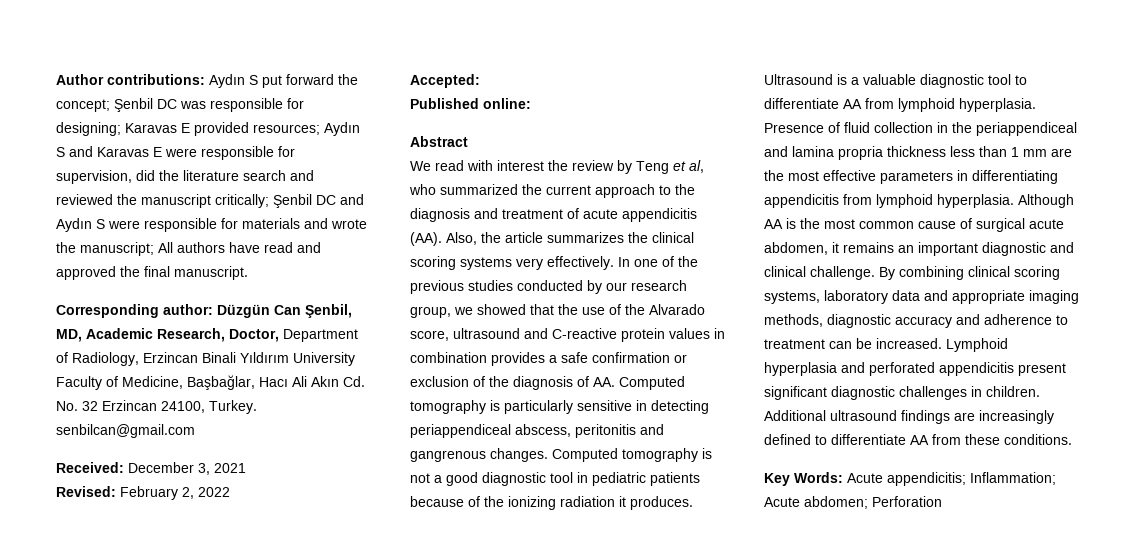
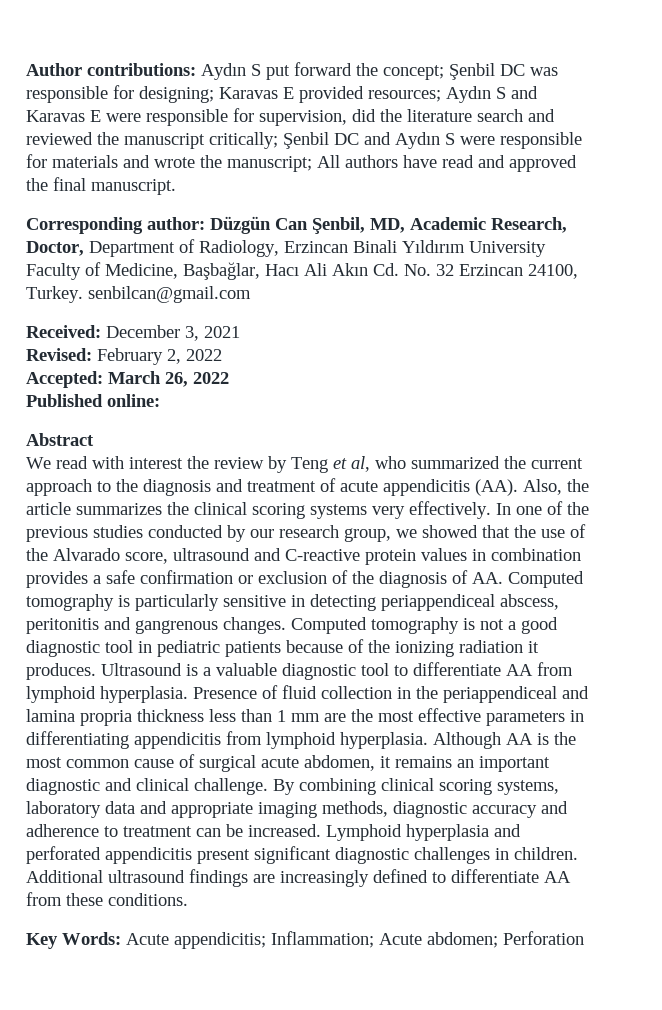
- Accepted:
+ Accepted: March 26, 2022

